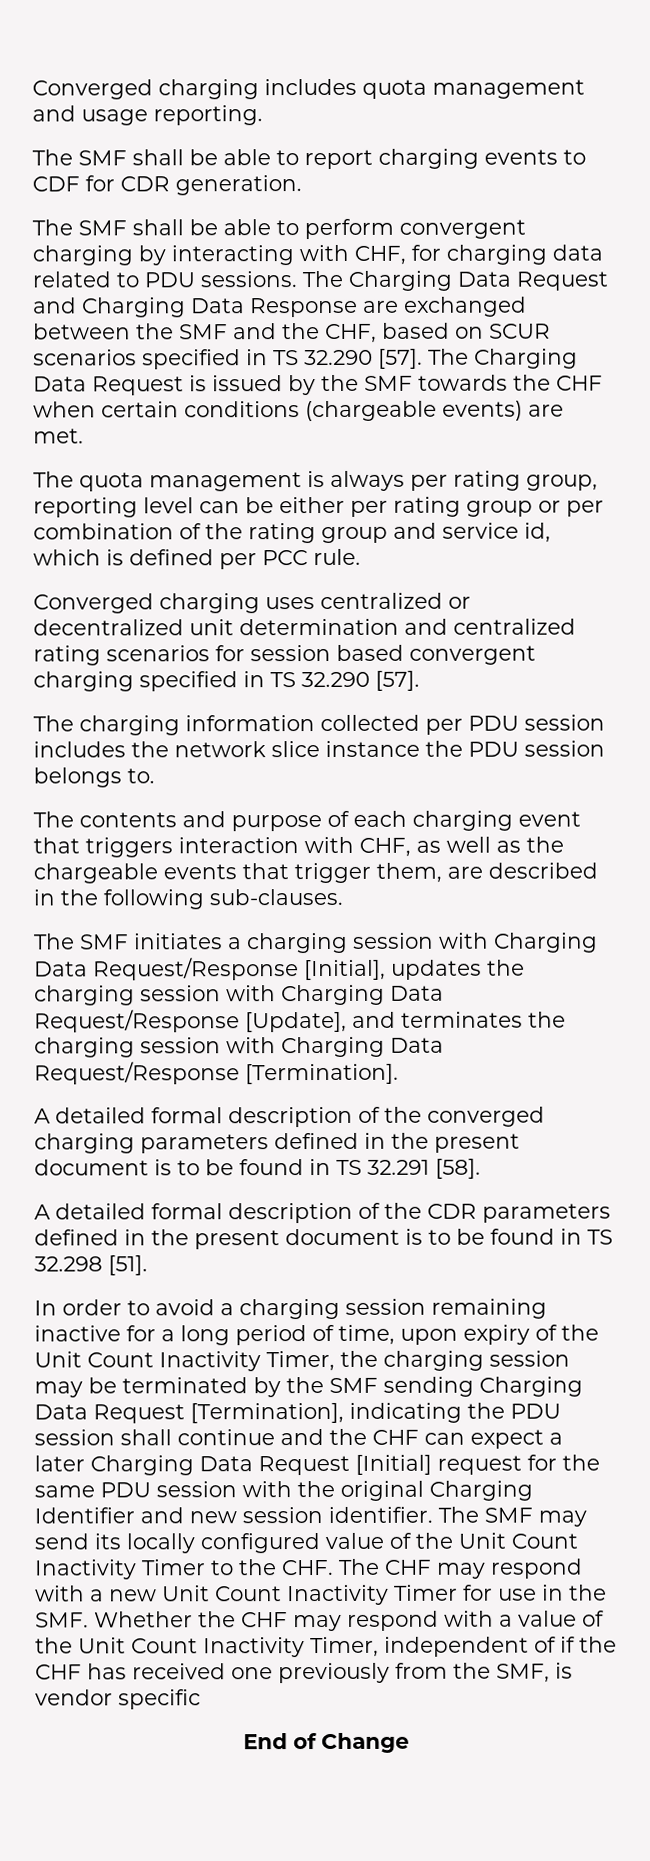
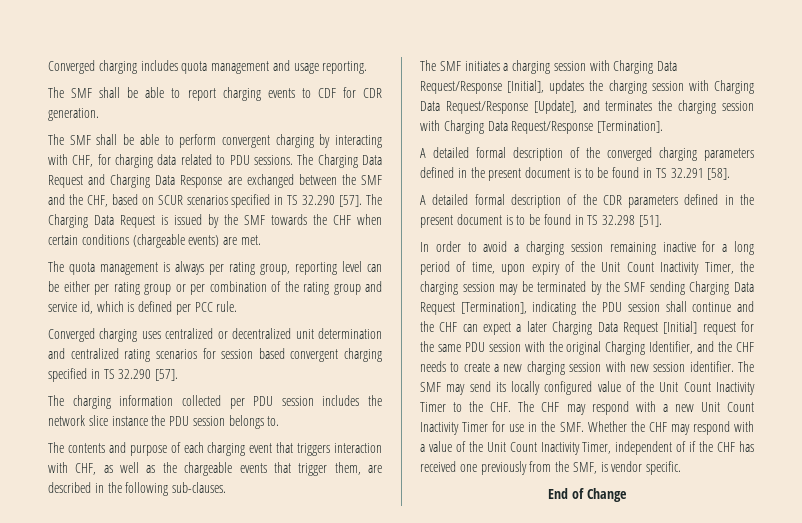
- In order to avoid a charging session remaining inactive for a long period of time, upon expiry of the Unit Count Inactivity Timer, the charging session may be terminated by the SMF sending Charging Data Request [Termination], indicating the PDU session shall continue and the CHF can expect a later Charging Data Request [Initial] request for the same PDU session with the original Charging Identifier and new session identifier.
+ In order to avoid a charging session remaining inactive for a long period of time, upon expiry of the Unit Count Inactivity Timer, the charging session may be terminated by the SMF sending Charging Data Request [Termination], indicating the PDU session shall continue and the CHF can expect a later Charging Data Request [Initial] request for the same PDU session with the original Charging Identifier, and the CHF needs to create a new charging session with new session identifier.
- The SMF may send its locally configured value of the Unit Count Inactivity Timer to the CHF. The CHF may respond with a new Unit Count Inactivity Timer for use in the SMF. Whether the CHF may respond with a value of the Unit Count Inactivity Timer, independent of if the CHF has received one previously from the SMF, is vendor specific
+ The SMF may send its locally configured value of the Unit Count Inactivity Timer to the CHF. The CHF may respond with a new Unit Count Inactivity Timer for use in the SMF. Whether the CHF may respond with a value of the Unit Count Inactivity Timer, independent of if the CHF has received one previously from the SMF, is vendor specific.

